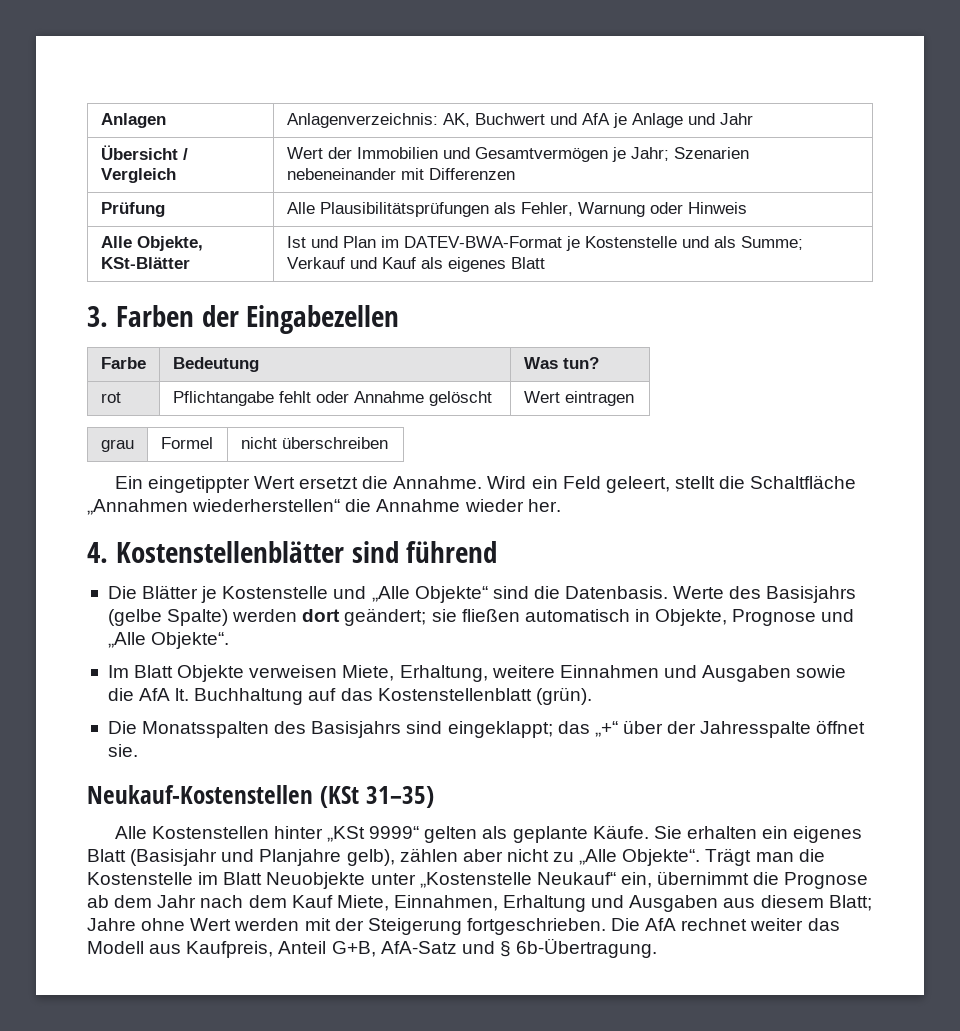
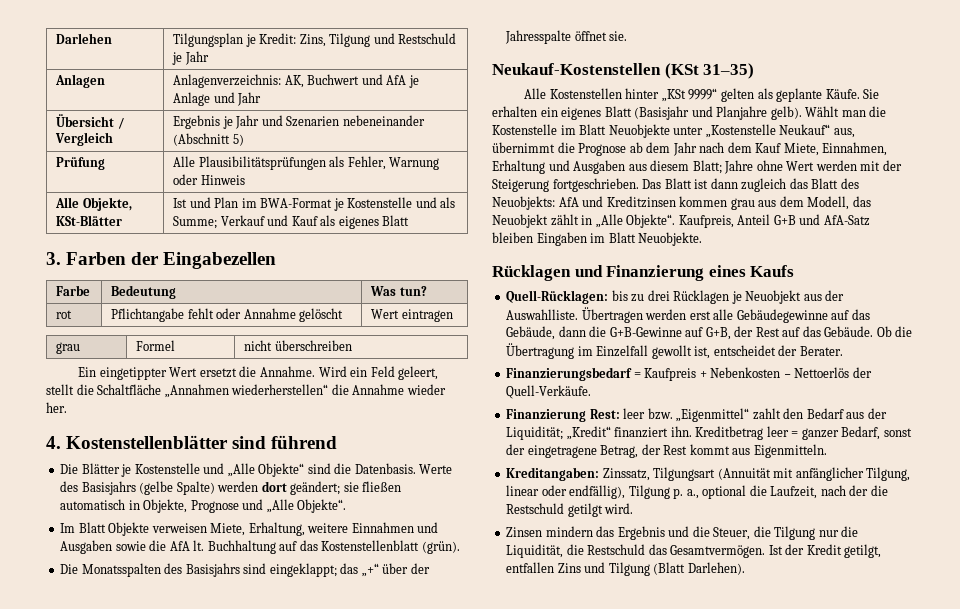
+ Darlehen | Tilgungsplan je Kredit: Zins, Tilgung und Restschuld je Jahr
- Übersicht / Vergleich | Wert der Immobilien und Gesamtvermögen je Jahr; Szenarien nebeneinander mit Differenzen
+ Übersicht / Vergleich | Ergebnis je Jahr und Szenarien nebeneinander (Abschnitt 5)
- Alle Objekte, KSt-Blätter | Ist und Plan im DATEV-BWA-Format je Kostenstelle und als Summe; Verkauf und Kauf als eigenes Blatt
+ Alle Objekte, KSt-Blätter | Ist und Plan im BWA-Format je Kostenstelle und als Summe; Verkauf und Kauf als eigenes Blatt
- Sie erhalten ein eigenes Blatt (Basisjahr und Planjahre gelb), zählen aber nicht zu „Alle Objekte“. Trägt man die Kostenstelle im Blatt Neuobjekte unter „Kostenstelle Neukauf“ ein, übernimmt die Prognose ab dem Jahr nach dem Kauf Miete, Einnahmen, Erhaltung und Ausgaben aus diesem Blatt; Jahre ohne Wert werden mit der Steigerung fortgeschrieben.
+ Sie erhalten ein eigenes Blatt (Basisjahr und Planjahre gelb). Wählt man die Kostenstelle im Blatt Neuobjekte unter „Kostenstelle Neukauf“ aus, übernimmt die Prognose ab dem Jahr nach dem Kauf Miete, Einnahmen, Erhaltung und Ausgaben aus diesem Blatt; Jahre ohne Wert werden mit der Steigerung fortgeschrieben.
- Die AfA rechnet weiter das Modell aus Kaufpreis, Anteil G+B, AfA-Satz und § 6b-Übertragung.
+ Das Blatt ist dann zugleich das Blatt des Neuobjekts: AfA und Kreditzinsen kommen grau aus dem Modell, das Neuobjekt zählt in „Alle Objekte“. Kaufpreis, Anteil G+B und AfA-Satz bleiben Eingaben im Blatt Neuobjekte.
+ Rücklagen und Finanzierung eines Kaufs
+ Quell-Rücklagen: bis zu drei Rücklagen je Neuobjekt aus der Auswahlliste. Übertragen werden erst alle Gebäudegewinne auf das Gebäude, dann die G+B-Gewinne auf G+B, der Rest auf das Gebäude. Ob die Übertragung im Einzelfall gewollt ist, entscheidet der Berater.
+ Finanzierungsbedarf = Kaufpreis + Nebenkosten − Nettoerlös der Quell-Verkäufe.
+ Finanzierung Rest: leer bzw. „Eigenmittel“ zahlt den Bedarf aus der Liquidität; „Kredit“ finanziert ihn. Kreditbetrag leer = ganzer Bedarf, sonst der eingetragene Betrag, der Rest kommt aus Eigenmitteln.
+ Kreditangaben: Zinssatz, Tilgungsart (Annuität mit anfänglicher Tilgung, linear oder endfällig), Tilgung p. a., optional die Laufzeit, nach der die Restschuld getilgt wird.
+ Zinsen mindern das Ergebnis und die Steuer, die Tilgung nur die Liquidität, die Restschuld das Gesamtvermögen. Ist der Kredit getilgt, entfallen Zins und Tilgung (Blatt Darlehen).

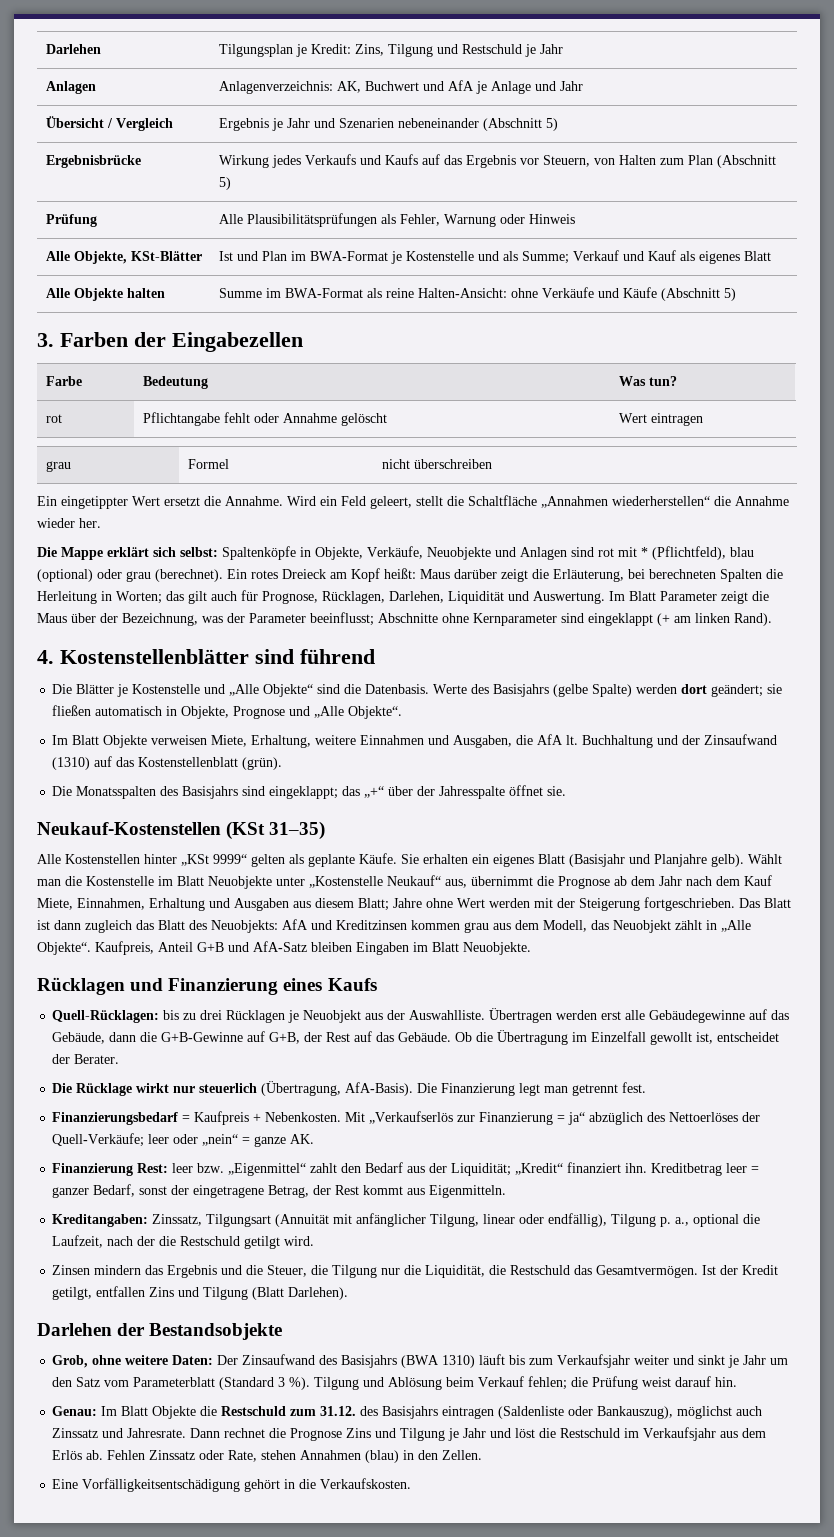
+ Ergebnisbrücke | Wirkung jedes Verkaufs und Kaufs auf das Ergebnis vor Steuern, von Halten zum Plan (Abschnitt 5)
+ Alle Objekte halten | Summe im BWA-Format als reine Halten-Ansicht: ohne Verkäufe und Käufe (Abschnitt 5)
+ Die Mappe erklärt sich selbst: Spaltenköpfe in Objekte, Verkäufe, Neuobjekte und Anlagen sind rot mit * (Pflichtfeld), blau (optional) oder grau (berechnet). Ein rotes Dreieck am Kopf heißt: Maus darüber zeigt die Erläuterung, bei berechneten Spalten die Herleitung in Worten; das gilt auch für Prognose, Rücklagen, Darlehen, Liquidität und Auswertung. Im Blatt Parameter zeigt die Maus über der Bezeichnung, was der Parameter beeinflusst; Abschnitte ohne Kernparameter sind eingeklappt (+ am linken Rand).
- Im Blatt Objekte verweisen Miete, Erhaltung, weitere Einnahmen und Ausgaben sowie die AfA lt.
+ Im Blatt Objekte verweisen Miete, Erhaltung, weitere Einnahmen und Ausgaben, die AfA lt.
- Buchhaltung auf das Kostenstellenblatt (grün).
+ Buchhaltung und der Zinsaufwand (1310) auf das Kostenstellenblatt (grün).
- Finanzierungsbedarf = Kaufpreis + Nebenkosten − Nettoerlös der Quell-Verkäufe.
+ Die Rücklage wirkt nur steuerlich (Übertragung, AfA-Basis). Die Finanzierung legt man getrennt fest.
+ Finanzierungsbedarf = Kaufpreis + Nebenkosten. Mit „Verkaufserlös zur Finanzierung = ja“ abzüglich des Nettoerlöses der Quell-Verkäufe; leer oder „nein“ = ganze AK.
+ Darlehen der Bestandsobjekte
+ Grob, ohne weitere Daten: Der Zinsaufwand des Basisjahrs (BWA 1310) läuft bis zum Verkaufsjahr weiter und sinkt je Jahr um den Satz vom Parameterblatt (Standard 3 %). Tilgung und Ablösung beim Verkauf fehlen; die Prüfung weist darauf hin.
+ Genau: Im Blatt Objekte die Restschuld zum 31.12. des Basisjahrs eintragen (Saldenliste oder Bankauszug), möglichst auch Zinssatz und Jahresrate. Dann rechnet die Prognose Zins und Tilgung je Jahr und löst die Restschuld im Verkaufsjahr aus dem Erlös ab. Fehlen Zinssatz oder Rate, stehen Annahmen (blau) in den Zellen.
+ Eine Vorfälligkeitsentschädigung gehört in die Verkaufskosten.

